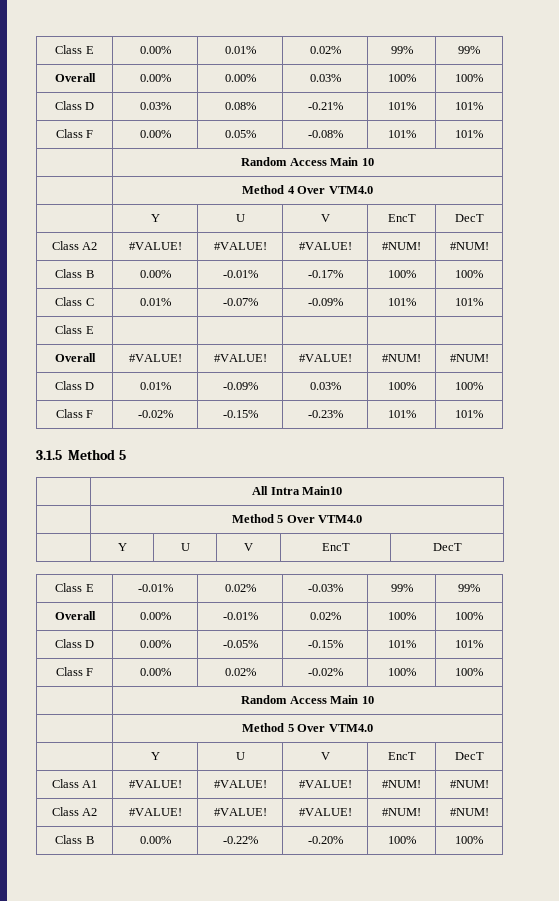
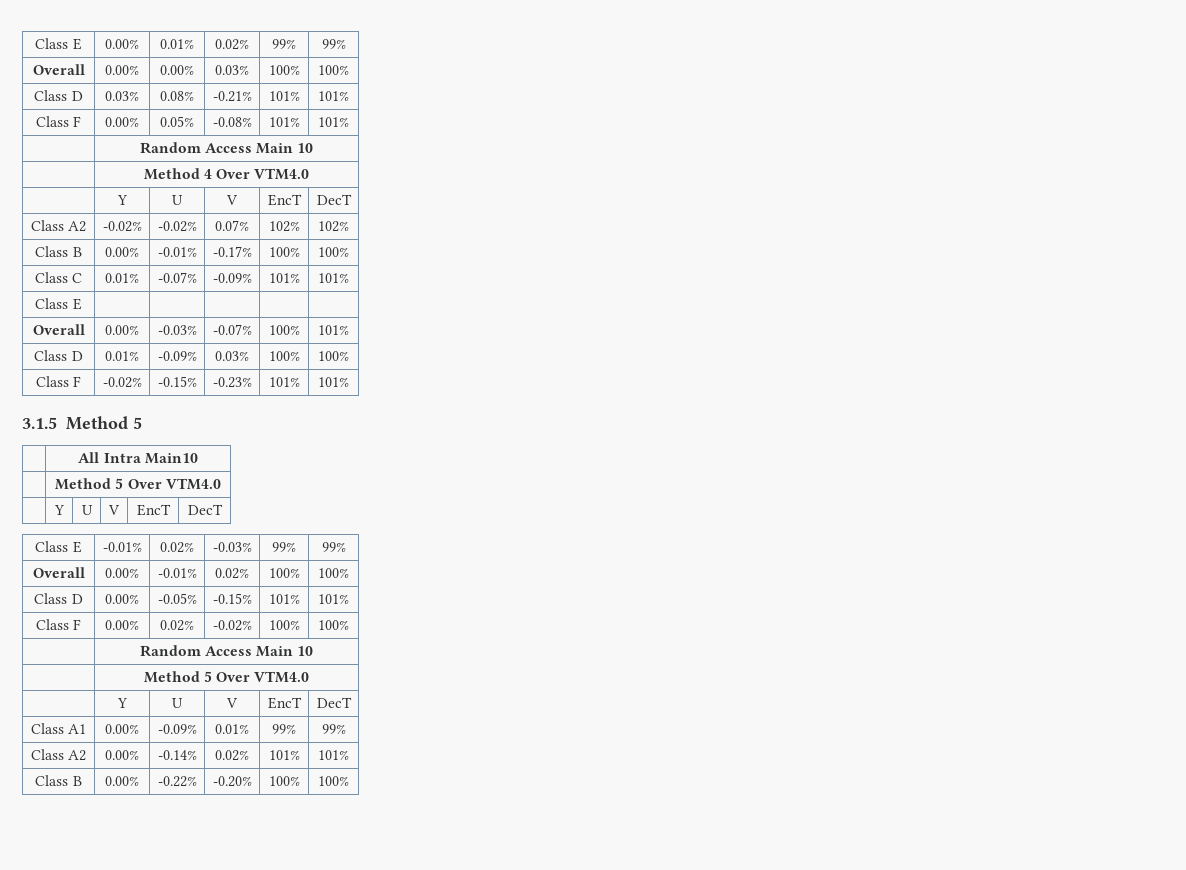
  | Method 4 Over VTM4.0
  | Y | U | V | EncT | DecT
- Class A2 | #VALUE! | #VALUE! | #VALUE! | #NUM! | #NUM!
+ Class A2 | -0.02% | -0.02% | 0.07% | 102% | 102%
- Overall | #VALUE! | #VALUE! | #VALUE! | #NUM! | #NUM!
+ Overall | 0.00% | -0.03% | -0.07% | 100% | 101%
- Class A1 | #VALUE! | #VALUE! | #VALUE! | #NUM! | #NUM!
- Class A2 | #VALUE! | #VALUE! | #VALUE! | #NUM! | #NUM!
+ Class A1 | 0.00% | -0.09% | 0.01% | 99% | 99%
+ Class A2 | 0.00% | -0.14% | 0.02% | 101% | 101%

